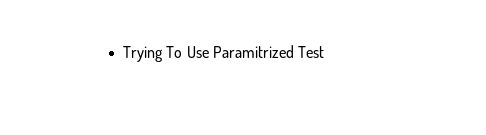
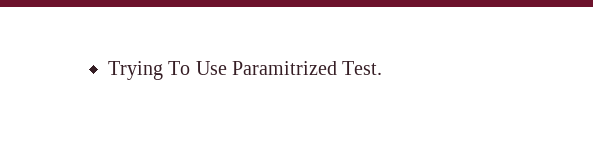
- Trying To Use Paramitrized Test
+ Trying To Use Paramitrized Test.

